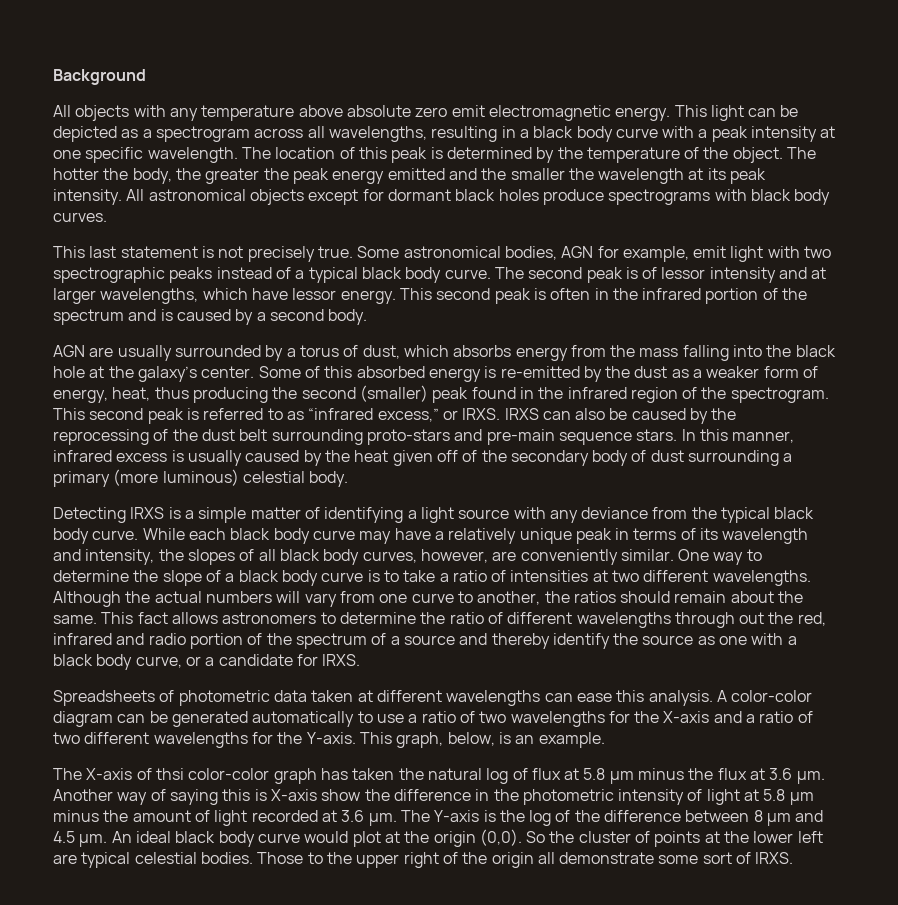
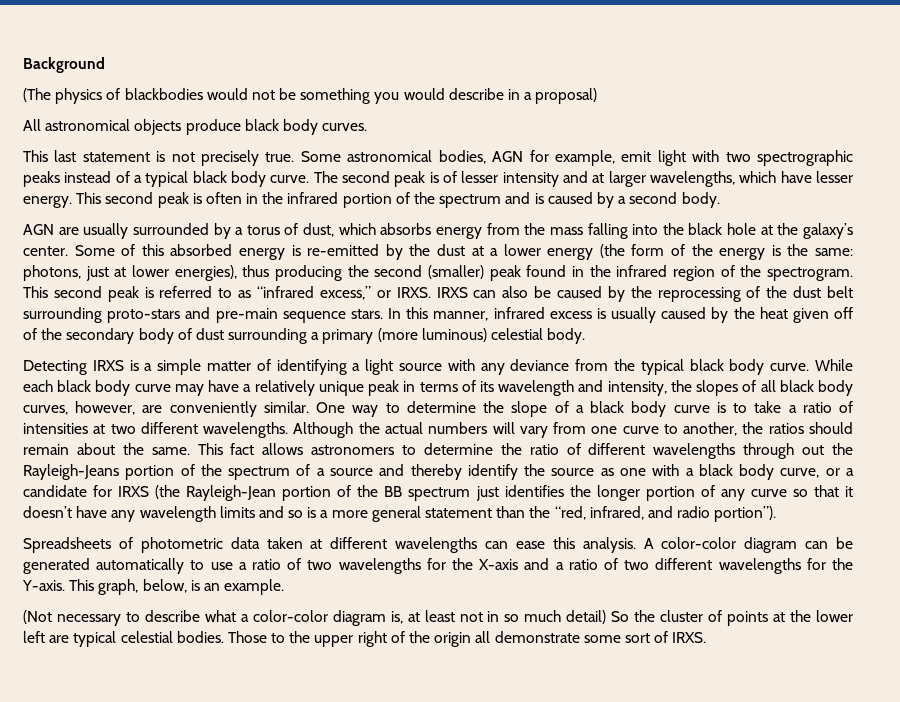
- All objects with any temperature above absolute zero emit electromagnetic energy. This light can be depicted as a spectrogram across all wavelengths, resulting in a black body curve with a peak intensity at one specific wavelength. The location of this peak is determined by the temperature of the object. The hotter the body, the greater the peak energy emitted and the smaller the wavelength at its peak intensity. All astronomical objects except for dormant black holes produce spectrograms with black body curves.
+ (The physics of blackbodies would not be something you would describe in a proposal)
+ All astronomical objects produce black body curves.
- The second peak is of lessor intensity and at larger wavelengths, which have lessor energy.
+ The second peak is of lesser intensity and at larger wavelengths, which have lesser energy.
- Some of this absorbed energy is re-emitted by the dust as a weaker form of energy, heat, thus producing the second (smaller) peak found in the infrared region of the spectrogram.
+ Some of this absorbed energy is re-emitted by the dust at a lower energy (the form of the energy is the same: photons, just at lower energies), thus producing the second (smaller) peak found in the infrared region of the spectrogram.
- This fact allows astronomers to determine the ratio of different wavelengths through out the red, infrared and radio portion of the spectrum of a source and thereby identify the source as one with a black body curve, or a candidate for IRXS.
+ This fact allows astronomers to determine the ratio of different wavelengths through out the Rayleigh-Jeans portion of the spectrum of a source and thereby identify the source as one with a black body curve, or a candidate for IRXS (the Rayleigh-Jean portion of the BB spectrum just identifies the longer portion of any curve so that it doesn’t have any wavelength limits and so is a more general statement than the “red, infrared, and radio portion”).
- The X-axis of thsi color-color graph has taken the natural log of flux at 5.8 µm minus the flux at 3.6 µm. Another way of saying this is X-axis show the difference in the photometric intensity of light at 5.8 µm minus the amount of light recorded at 3.6 µm. The Y-axis is the log of the difference between 8 µm and 4.5 µm. An ideal black body curve would plot at the origin (0,0). So the cluster of points at the lower left are typical celestial bodies.
+ (Not necessary to describe what a color-color diagram is, at least not in so much detail) So the cluster of points at the lower left are typical celestial bodies.

